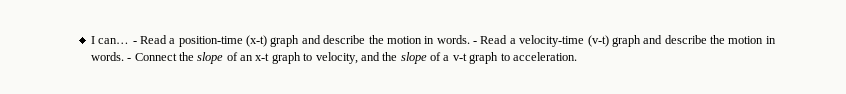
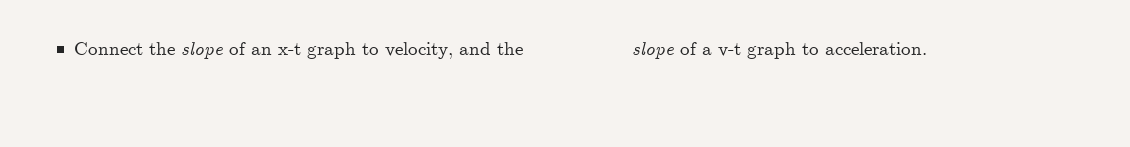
- I can… - Read a position-time (x-t) graph and describe the motion in words. - Read a velocity-time (v-t) graph and describe the motion in words. - Connect the slope of an x-t graph to velocity, and the slope of a v-t graph to acceleration.
+ Connect the slope of an x-t graph to velocity, and the slope of a v-t graph to acceleration.

